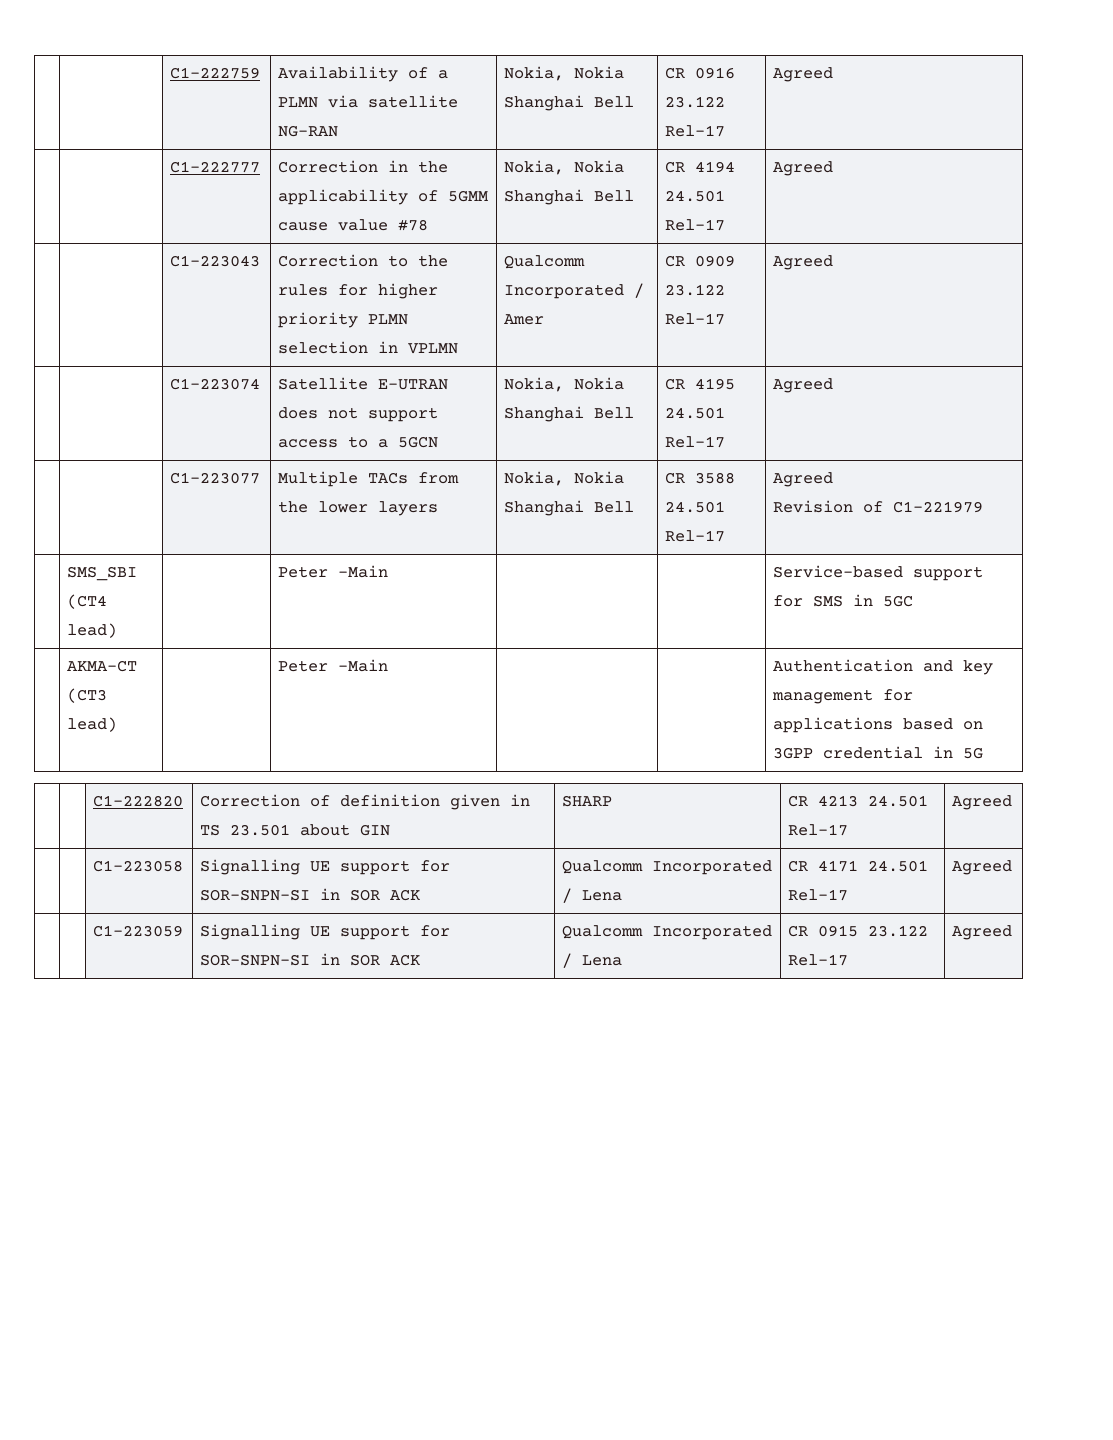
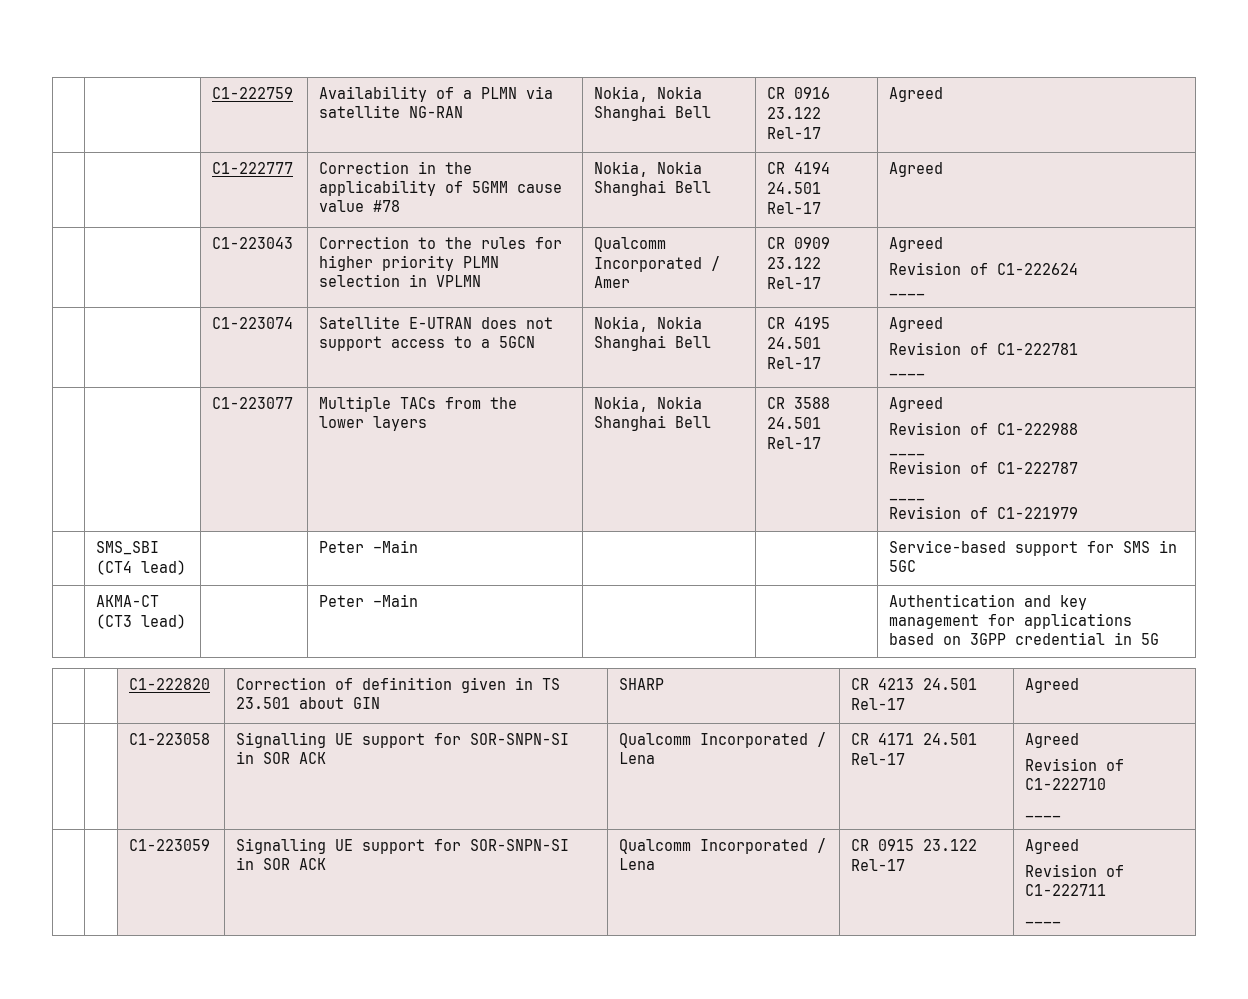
  | | C1-223043 | Correction to the rules for higher priority PLMN selection in VPLMN | Qualcomm Incorporated / Amer | CR 0909 23.122 Rel-17 | Agreed
+ Revision of C1-222624
+ ____
  | | C1-223074 | Satellite E-UTRAN does not support access to a 5GCN | Nokia, Nokia Shanghai Bell | CR 4195 24.501 Rel-17 | Agreed
+ Revision of C1-222781
+ ____
  | | C1-223077 | Multiple TACs from the lower layers | Nokia, Nokia Shanghai Bell | CR 3588 24.501 Rel-17 | Agreed
+ Revision of C1-222988
+ ____
+ Revision of C1-222787
+ ____
  | | C1-223058 | Signalling UE support for SOR-SNPN-SI in SOR ACK | Qualcomm Incorporated / Lena | CR 4171 24.501 Rel-17 | Agreed
+ Revision of C1-222710
+ ____
  | | C1-223059 | Signalling UE support for SOR-SNPN-SI in SOR ACK | Qualcomm Incorporated / Lena | CR 0915 23.122 Rel-17 | Agreed
+ Revision of C1-222711
+ ____

